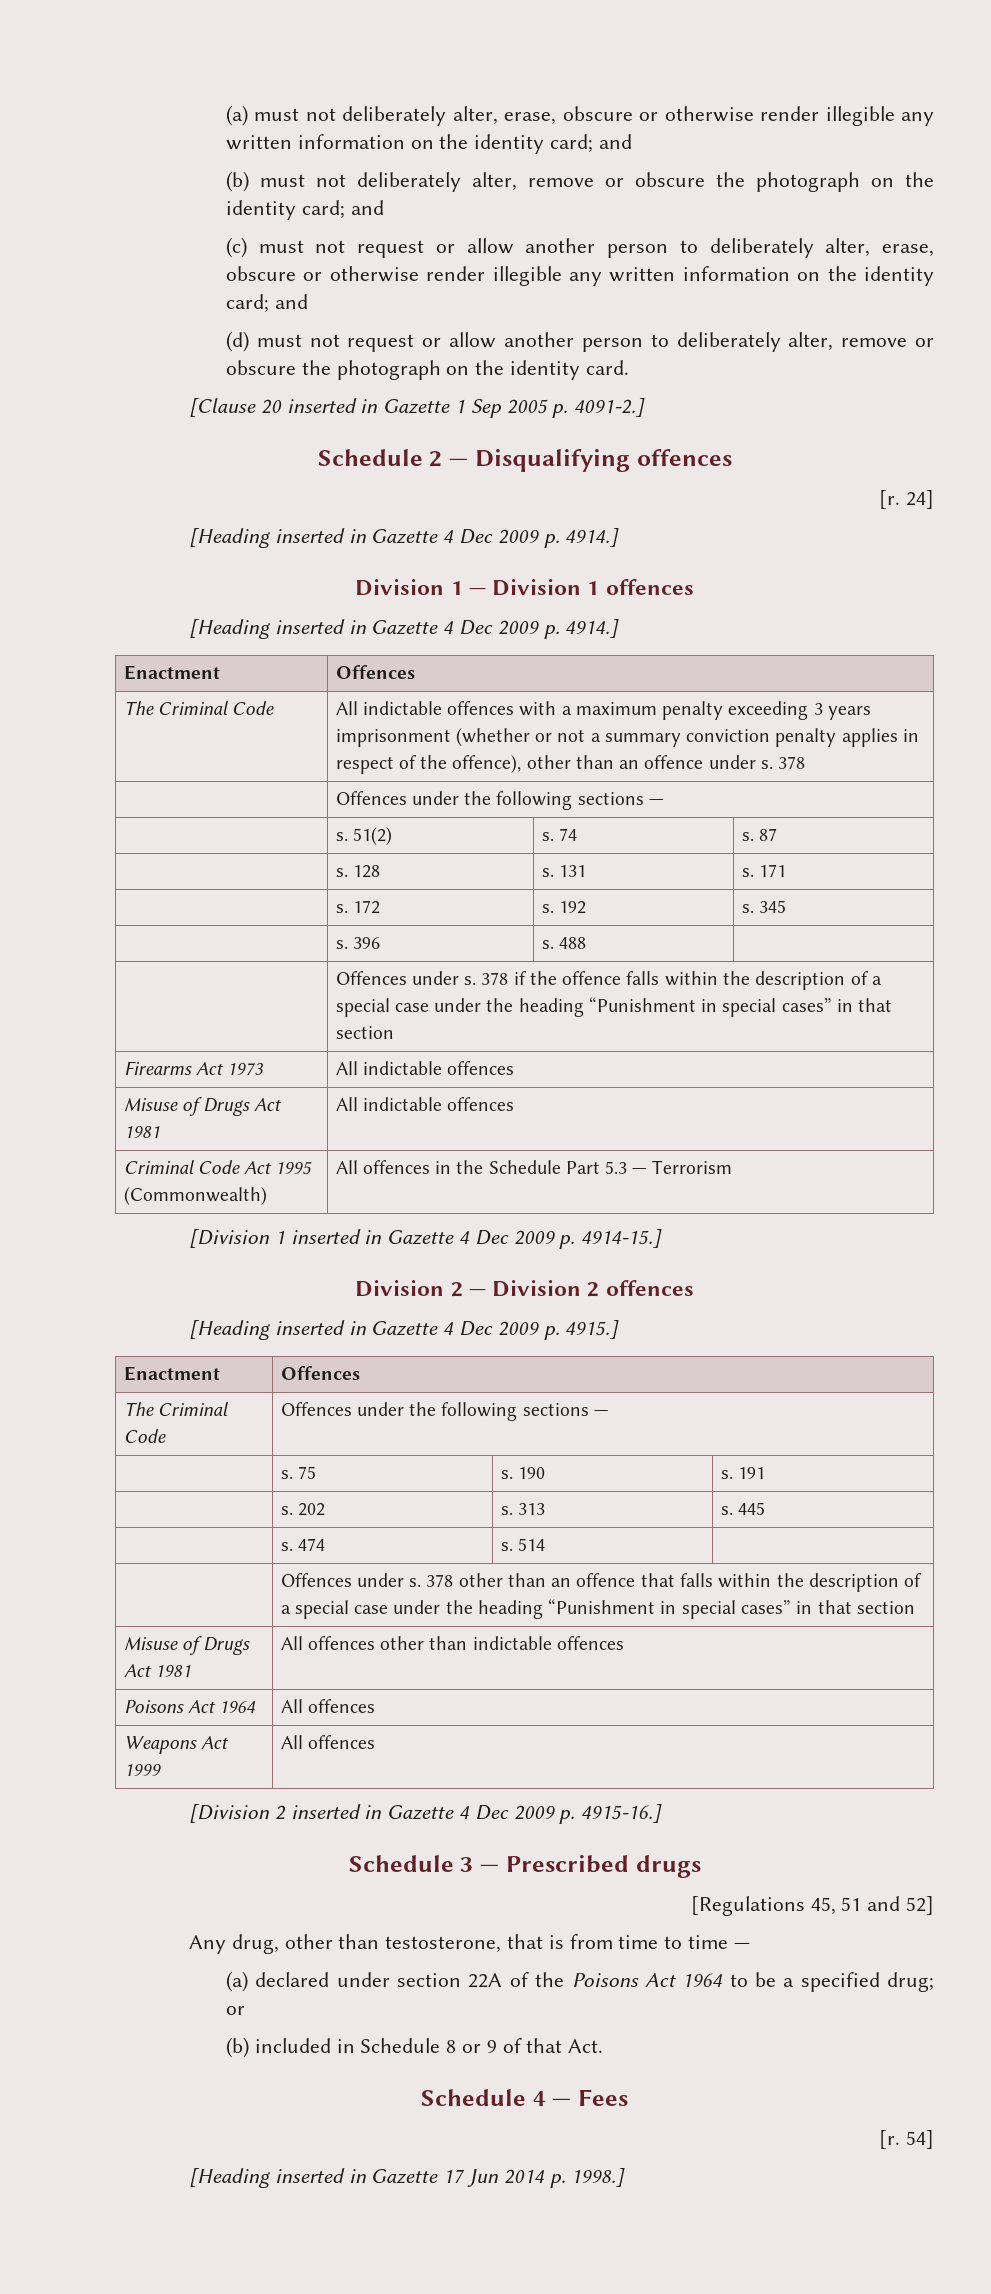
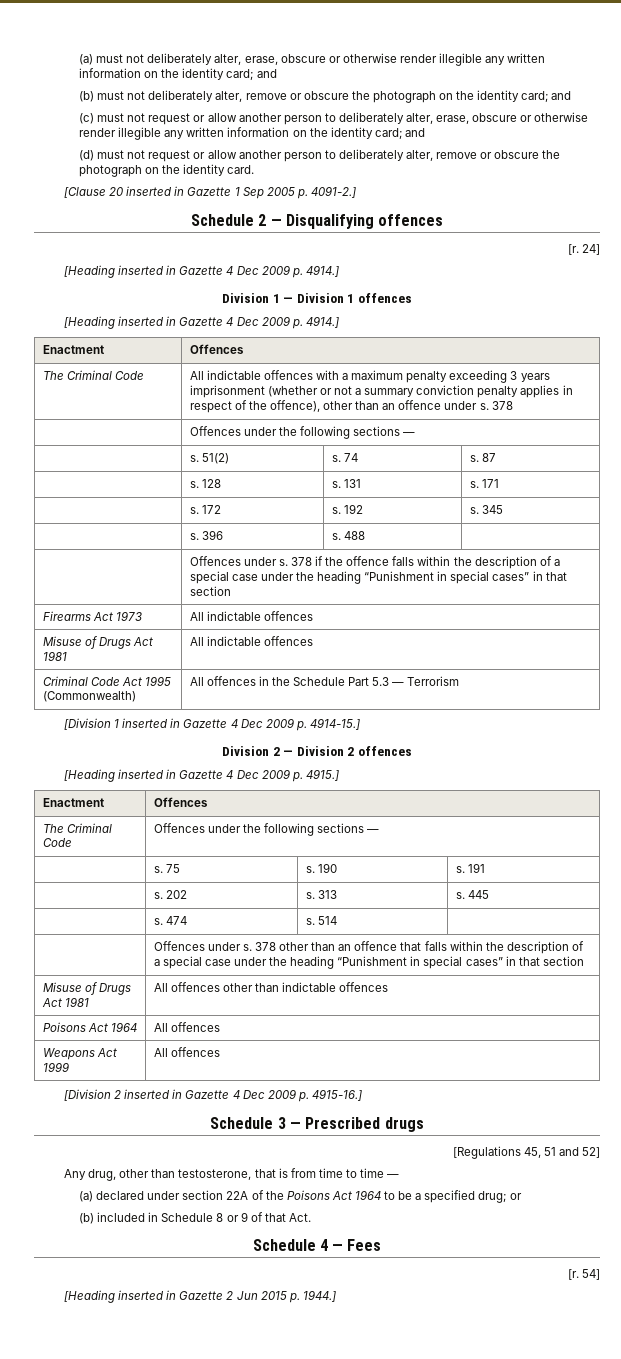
- [Heading inserted in Gazette 17 Jun 2014 p. 1998.]
+ [Heading inserted in Gazette 2 Jun 2015 p. 1944.]

